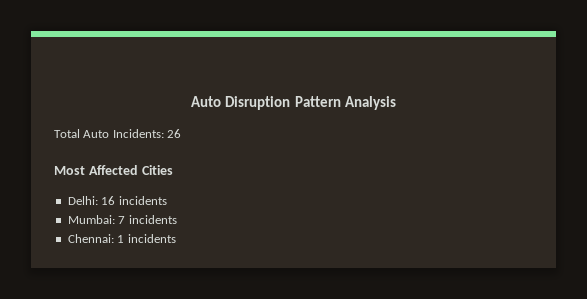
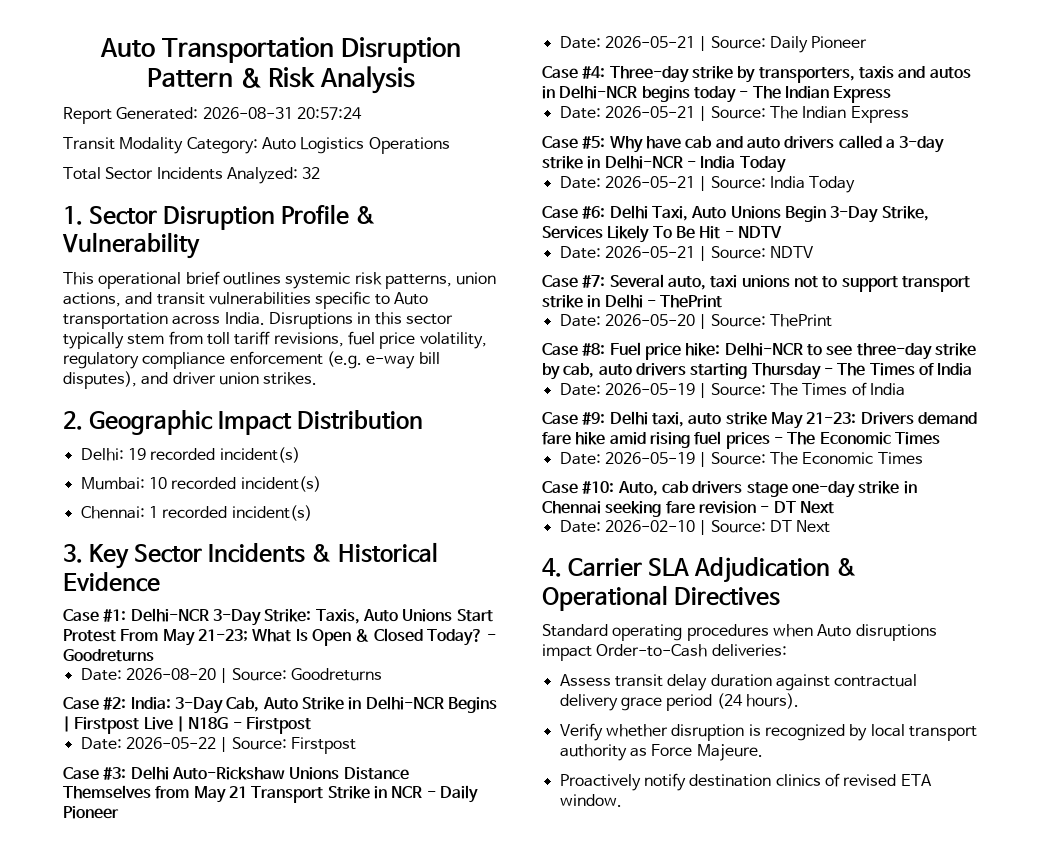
- Auto Disruption Pattern Analysis
+ Auto Transportation Disruption Pattern & Risk Analysis
- Total Auto Incidents: 26
- Most Affected Cities
- Delhi: 16 incidents
- Mumbai: 7 incidents
- Chennai: 1 incidents
+ Report Generated: 2026-08-31 20:57:24
+ Transit Modality Category: Auto Logistics Operations
+ Total Sector Incidents Analyzed: 32
+ 1. Sector Disruption Profile & Vulnerability
+ This operational brief outlines systemic risk patterns, union actions, and transit vulnerabilities specific to Auto transportation across India. Disruptions in this sector typically stem from toll tariff revisions, fuel price volatility, regulatory compliance enforcement (e.g. e-way bill disputes), and driver union strikes.
+ 2. Geographic Impact Distribution
+ Delhi: 19 recorded incident(s)
+ Mumbai: 10 recorded incident(s)
+ Chennai: 1 recorded incident(s)
+ 3. Key Sector Incidents & Historical Evidence
+ Case #1: Delhi-NCR 3-Day Strike: Taxis, Auto Unions Start Protest From May 21-23; What Is Open & Closed Today? - Goodreturns
+ Date: 2026-08-20 | Source: Goodreturns
+ Case #2: India: 3-Day Cab, Auto Strike in Delhi-NCR Begins | Firstpost Live | N18G - Firstpost
+ Date: 2026-05-22 | Source: Firstpost
+ Case #3: Delhi Auto-Rickshaw Unions Distance Themselves from May 21 Transport Strike in NCR - Daily Pioneer
+ Date: 2026-05-21 | Source: Daily Pioneer
+ Case #4: Three-day strike by transporters, taxis and autos in Delhi-NCR begins today - The Indian Express
+ Date: 2026-05-21 | Source: The Indian Express
+ Case #5: Why have cab and auto drivers called a 3-day strike in Delhi-NCR - India Today
+ Date: 2026-05-21 | Source: India Today
+ Case #6: Delhi Taxi, Auto Unions Begin 3-Day Strike, Services Likely To Be Hit - NDTV
+ Date: 2026-05-21 | Source: NDTV
+ Case #7: Several auto, taxi unions not to support transport strike in Delhi - ThePrint
+ Date: 2026-05-20 | Source: ThePrint
+ Case #8: Fuel price hike: Delhi-NCR to see three-day strike by cab, auto drivers starting Thursday - The Times of India
+ Date: 2026-05-19 | Source: The Times of India
+ Case #9: Delhi taxi, auto strike May 21-23: Drivers demand fare hike amid rising fuel prices - The Economic Times
+ Date: 2026-05-19 | Source: The Economic Times
+ Case #10: Auto, cab drivers stage one-day strike in Chennai seeking fare revision - DT Next
+ Date: 2026-02-10 | Source: DT Next
+ 4. Carrier SLA Adjudication & Operational Directives
+ Standard operating procedures when Auto disruptions impact Order-to-Cash deliveries:
+ Assess transit delay duration against contractual delivery grace period (24 hours).
+ Verify whether disruption is recognized by local transport authority as Force Majeure.
+ Proactively notify destination clinics of revised ETA window.

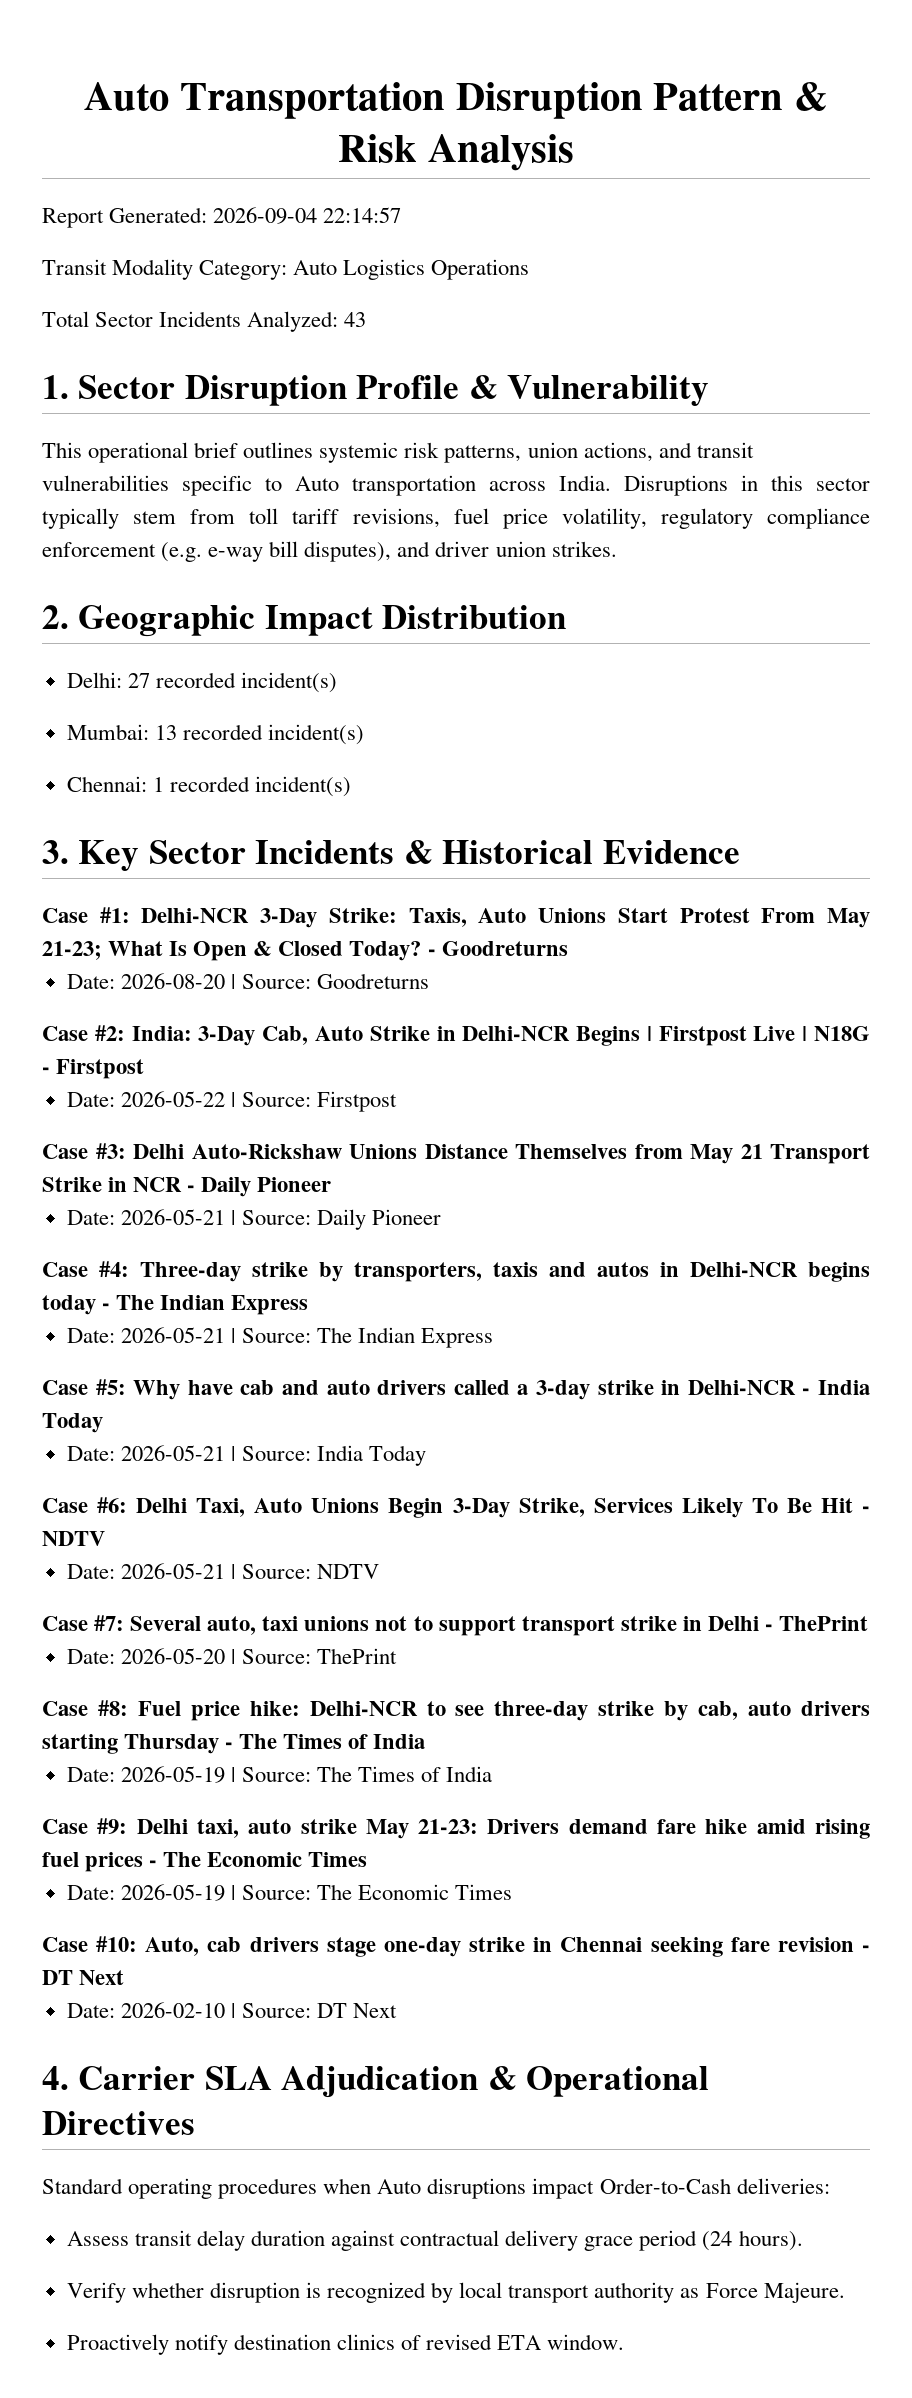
- Report Generated: 2026-08-31 20:57:24
+ Report Generated: 2026-09-04 22:14:57
- Total Sector Incidents Analyzed: 32
+ Total Sector Incidents Analyzed: 43
- Delhi: 19 recorded incident(s)
+ Delhi: 27 recorded incident(s)
- Mumbai: 10 recorded incident(s)
+ Mumbai: 13 recorded incident(s)

